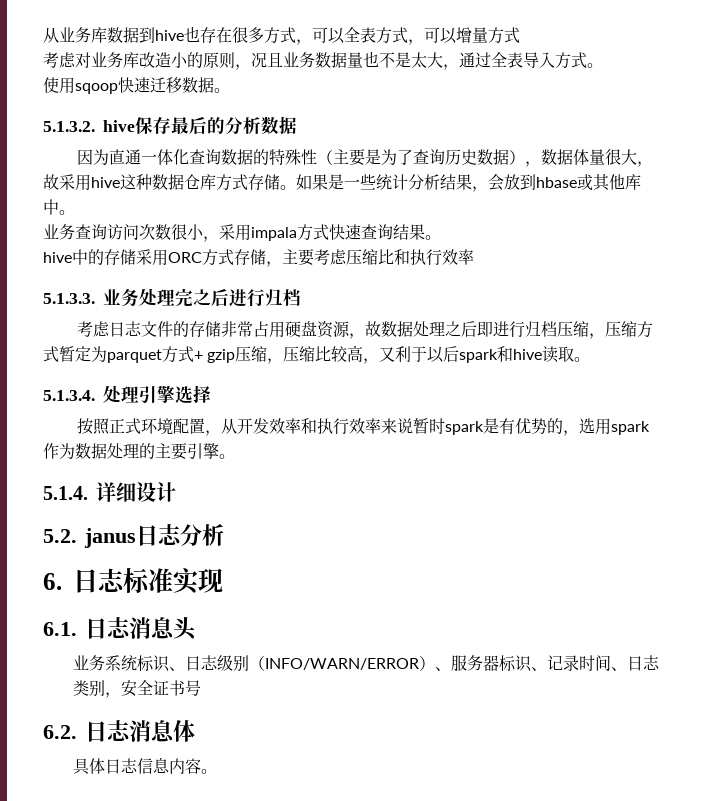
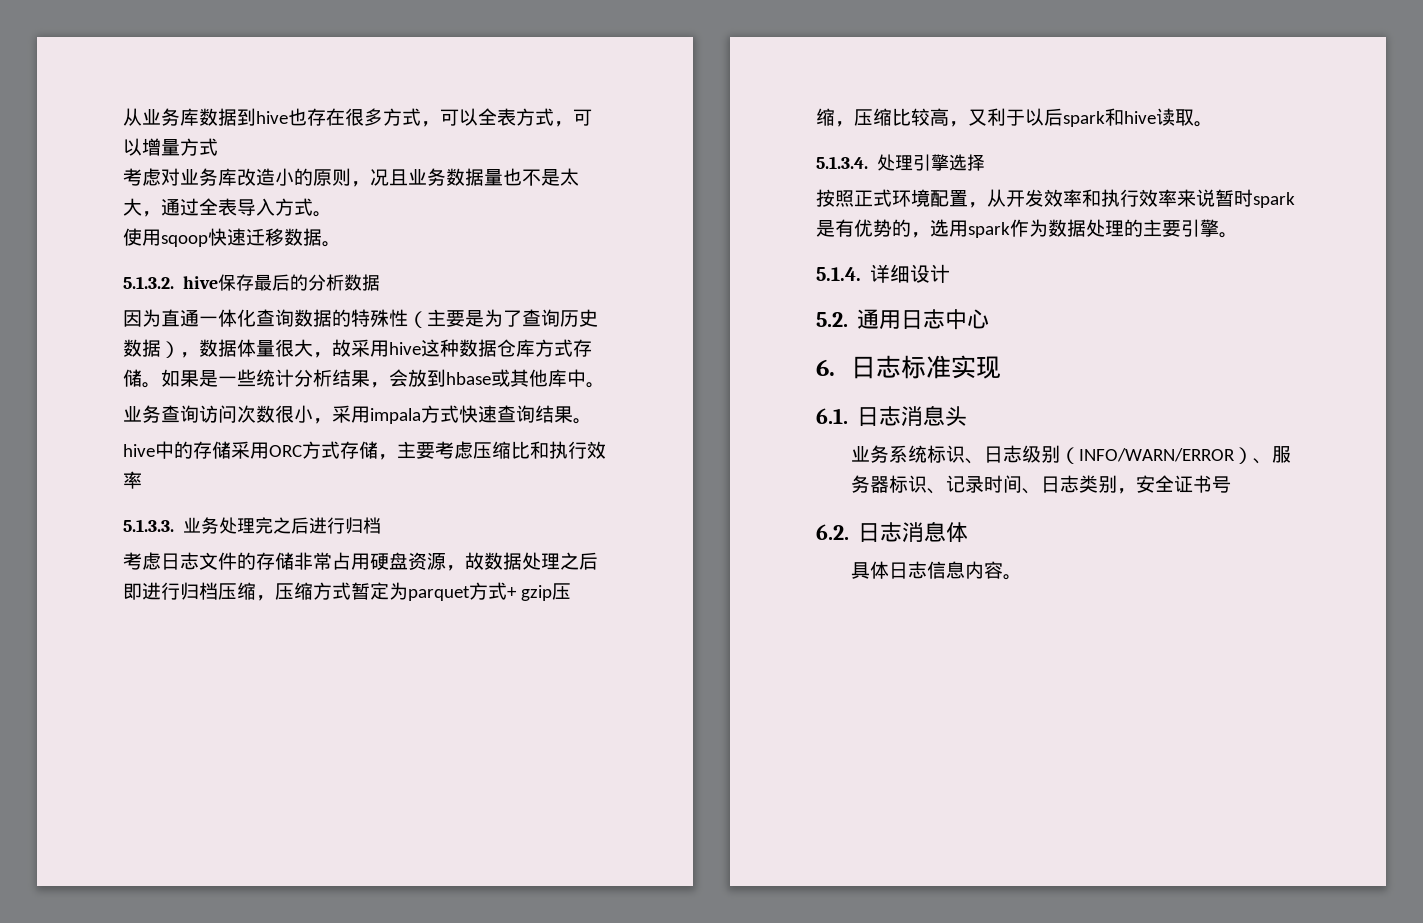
- 5.2. janus日志分析
+ 5.2.通用日志中心

